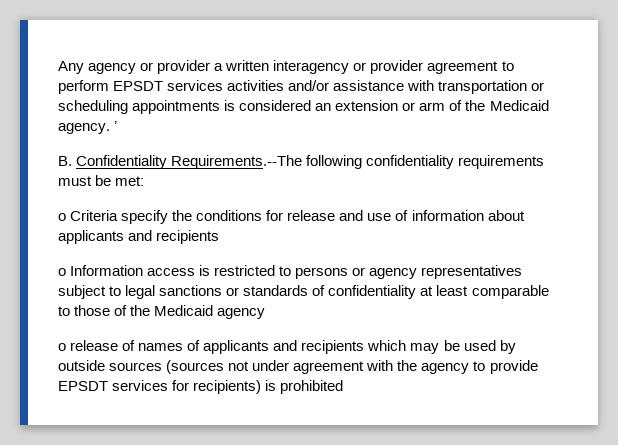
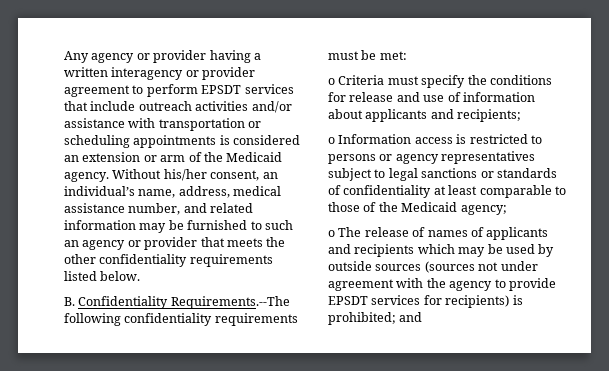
- Any agency or provider a written interagency or provider agreement to perform EPSDT services activities and/or assistance with transportation or scheduling appointments is considered an extension or arm of the Medicaid agency. ’
+ Any agency or provider having a written interagency or provider agreement to perform EPSDT services that include outreach activities and/or assistance with transportation or scheduling appointments is considered an extension or arm of the Medicaid agency. Without his/her consent, an individual’s name, address, medical assistance number, and related information may be furnished to such an agency or provider that meets the other confidentiality requirements listed below.
- o Criteria specify the conditions for release and use of information about applicants and recipients
+ o Criteria must specify the conditions for release and use of information about applicants and recipients;
- o Information access is restricted to persons or agency representatives subject to legal sanctions or standards of confidentiality at least comparable to those of the Medicaid agency
- o release of names of applicants and recipients which may be used by outside sources (sources not under agreement with the agency to provide EPSDT services for recipients) is prohibited
+ o Information access is restricted to persons or agency representatives subject to legal sanctions or standards of confidentiality at least comparable to those of the Medicaid agency;
+ o The release of names of applicants and recipients which may be used by outside sources (sources not under agreement with the agency to provide EPSDT services for recipients) is prohibited; and

